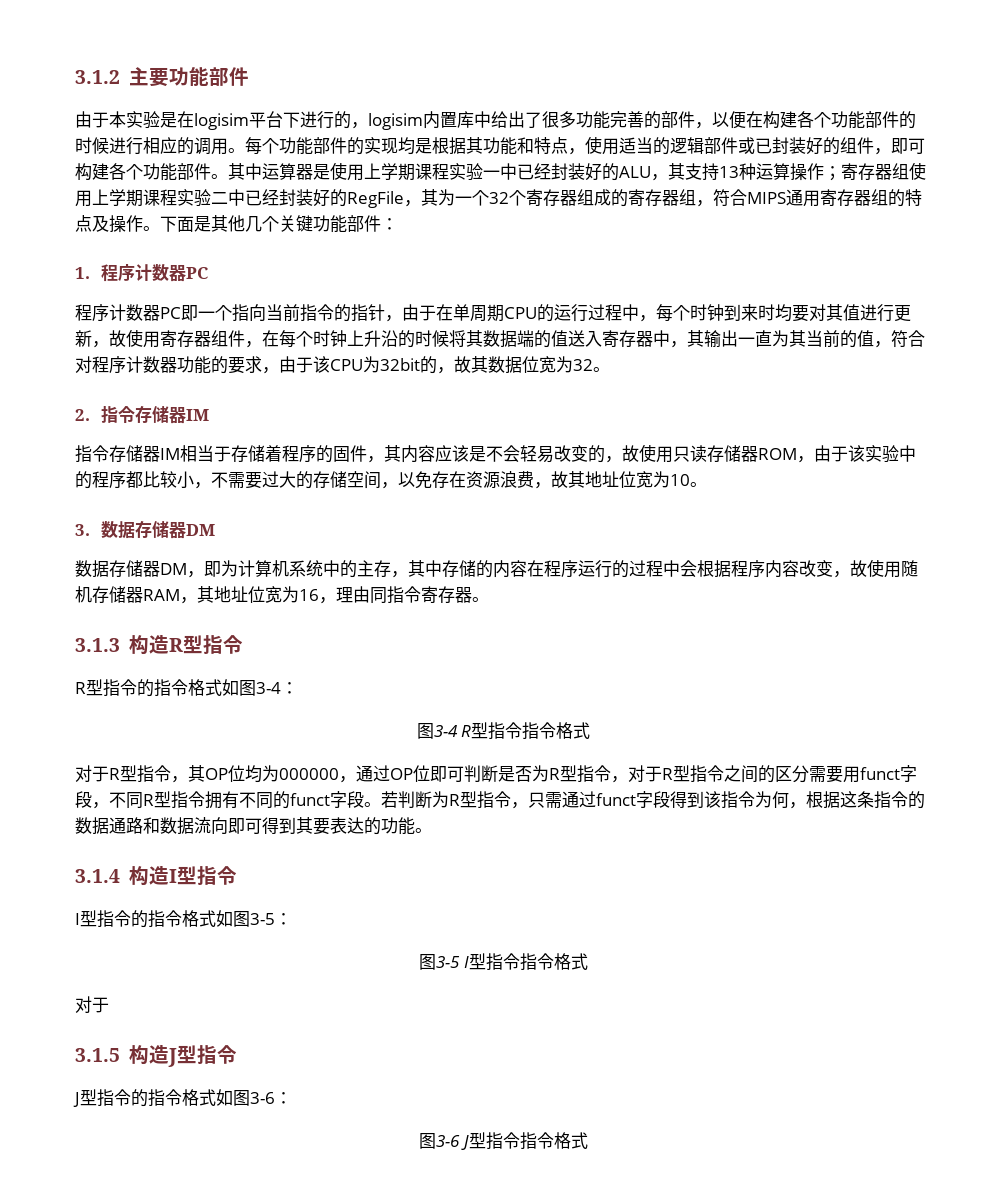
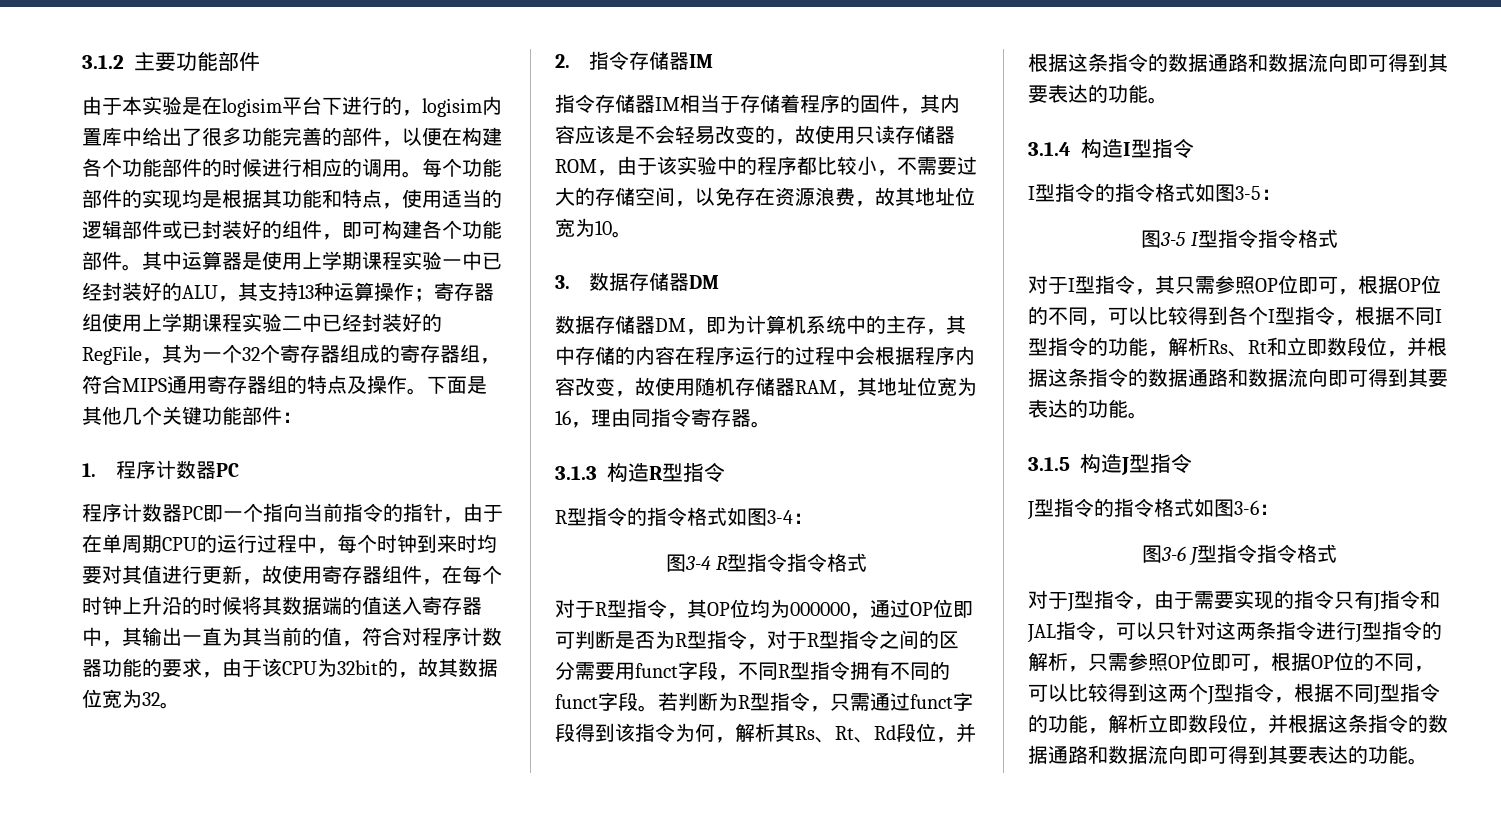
- 若判断为R型指令，只需通过funct字段得到该指令为何，根据这条指令的数据通路和数据流向即可得到其要表达的功能。
+ 若判断为R型指令，只需通过funct字段得到该指令为何，解析其Rs、Rt、Rd段位，并根据这条指令的数据通路和数据流向即可得到其要表达的功能。
  图3-5 I型指令指令格式
- 对于
+ 对于I型指令，其只需参照OP位即可，根据OP位的不同，可以比较得到各个I型指令，根据不同I型指令的功能，解析Rs、Rt和立即数段位，并根据这条指令的数据通路和数据流向即可得到其要表达的功能。
+ 对于J型指令，由于需要实现的指令只有J指令和JAL指令，可以只针对这两条指令进行J型指令的解析，只需参照OP位即可，根据OP位的不同，可以比较得到这两个J型指令，根据不同J型指令的功能，解析立即数段位，并根据这条指令的数据通路和数据流向即可得到其要表达的功能。

